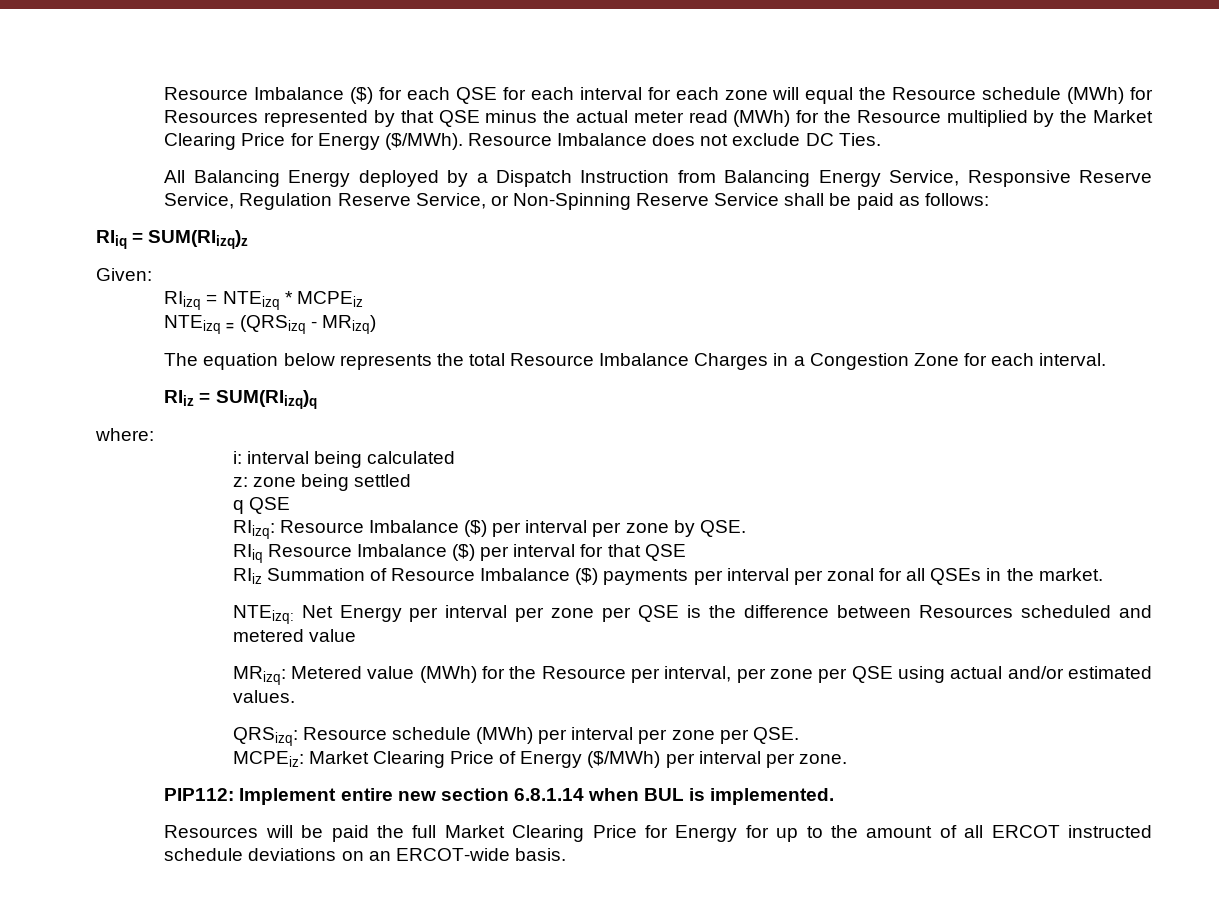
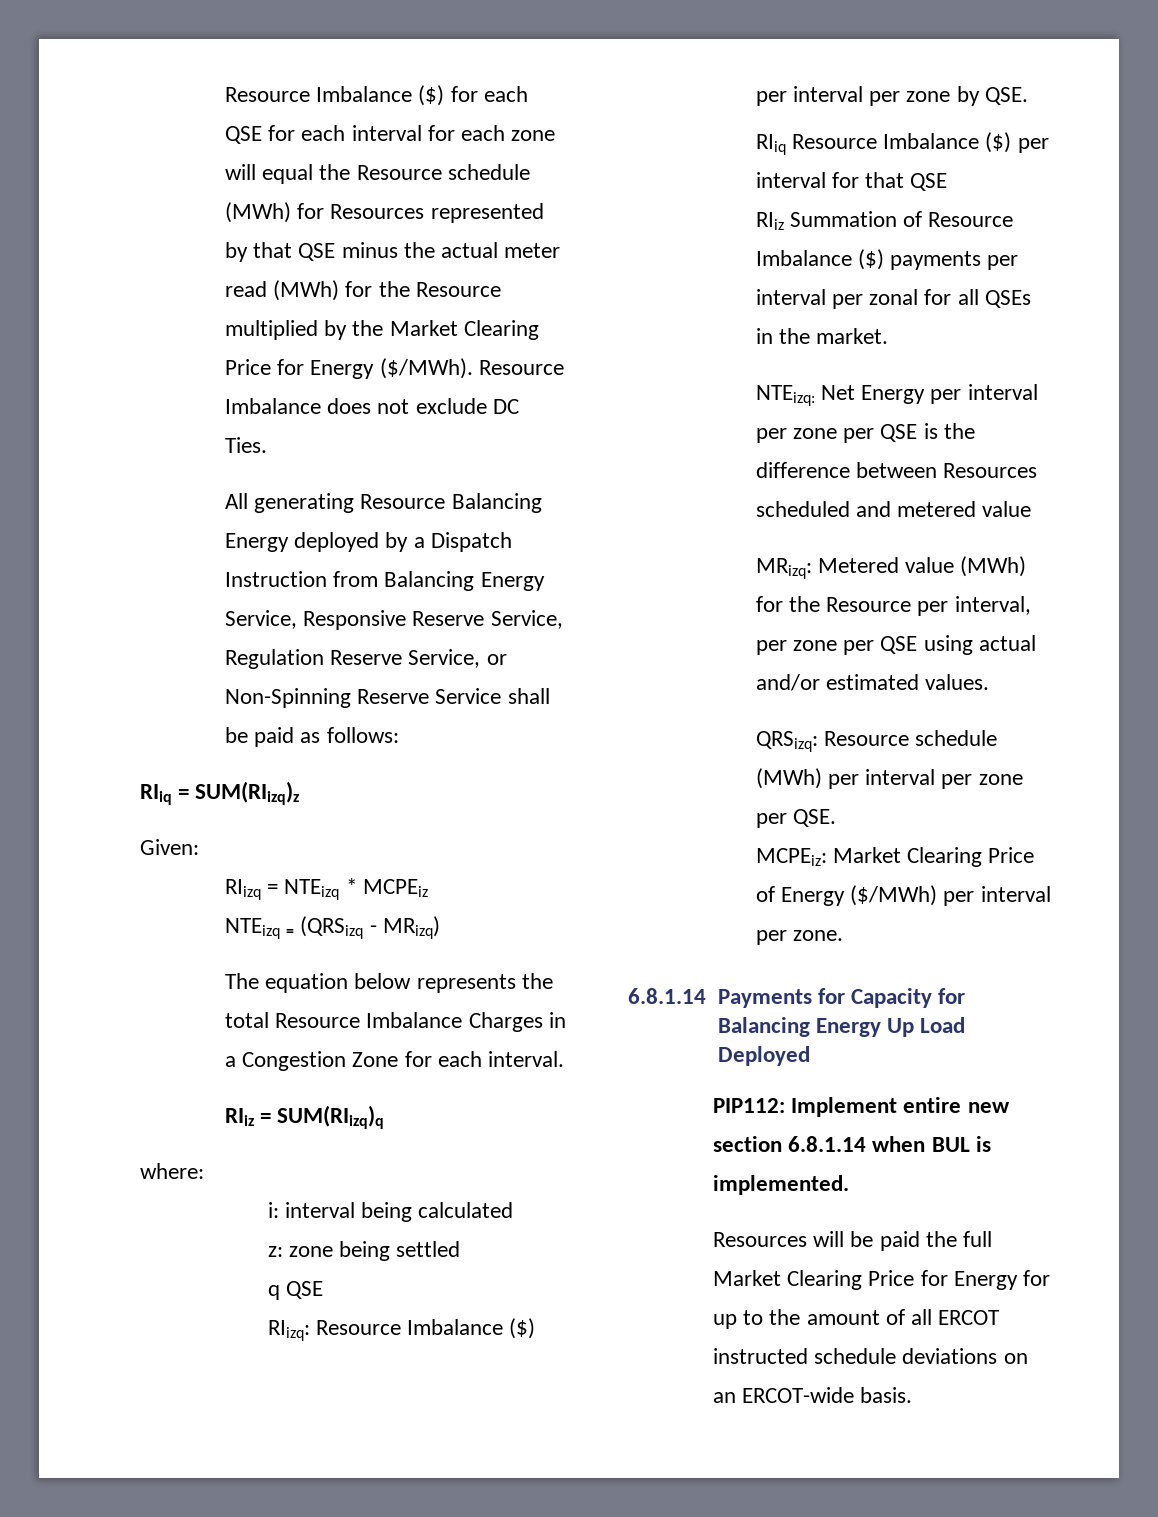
- All Balancing Energy deployed by a Dispatch Instruction from Balancing Energy Service, Responsive Reserve Service, Regulation Reserve Service, or Non-Spinning Reserve Service shall be paid as follows:
+ All generating Resource Balancing Energy deployed by a Dispatch Instruction from Balancing Energy Service, Responsive Reserve Service, Regulation Reserve Service, or Non-Spinning Reserve Service shall be paid as follows:
+ 6.8.1.14 Payments for Capacity for Balancing Energy Up Load Deployed

